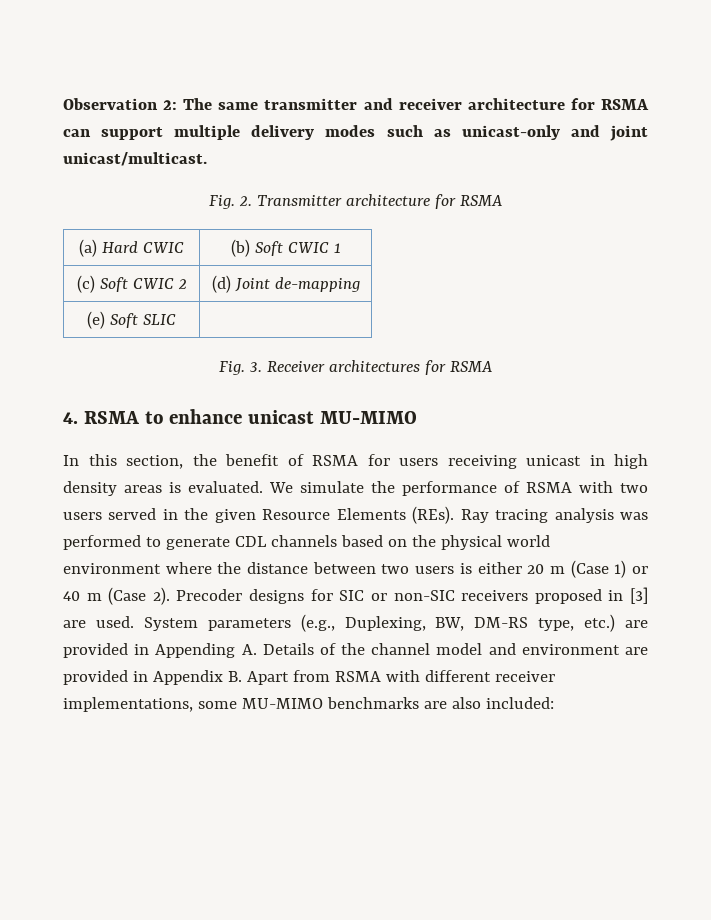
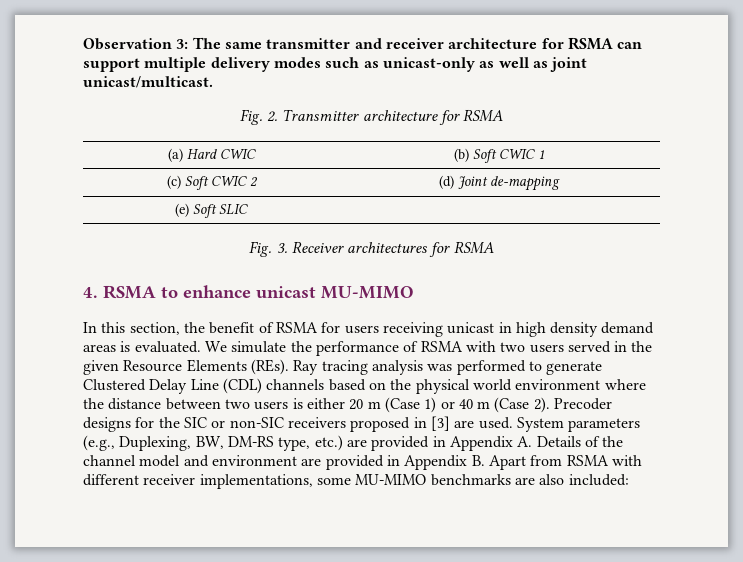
- Observation 2: The same transmitter and receiver architecture for RSMA can support multiple delivery modes such as unicast-only and joint unicast/multicast.
+ Observation 3: The same transmitter and receiver architecture for RSMA can support multiple delivery modes such as unicast-only as well as joint unicast/multicast.
- In this section, the benefit of RSMA for users receiving unicast in high density areas is evaluated.
+ In this section, the benefit of RSMA for users receiving unicast in high density demand areas is evaluated.
- Ray tracing analysis was performed to generate CDL channels based on the physical world environment where the distance between two users is either 20 m (Case 1) or 40 m (Case 2).
+ Ray tracing analysis was performed to generate Clustered Delay Line (CDL) channels based on the physical world environment where the distance between two users is either 20 m (Case 1) or 40 m (Case 2).
- Precoder designs for SIC or non-SIC receivers proposed in [3] are used.
+ Precoder designs for the SIC or non-SIC receivers proposed in [3] are used.
- System parameters (e.g., Duplexing, BW, DM-RS type, etc.) are provided in Appending A. Details of the channel model and environment are provided in Appendix B. Apart from RSMA with different receiver implementations, some MU-MIMO benchmarks are also included:
+ System parameters (e.g., Duplexing, BW, DM-RS type, etc.) are provided in Appendix A. Details of the channel model and environment are provided in Appendix B. Apart from RSMA with different receiver implementations, some MU-MIMO benchmarks are also included:

